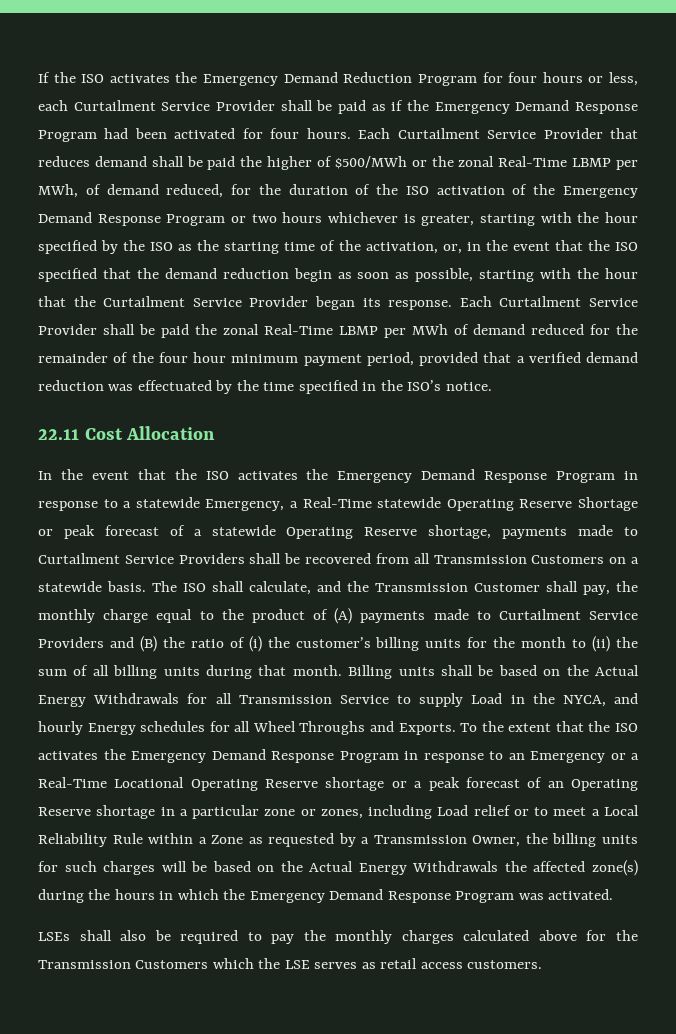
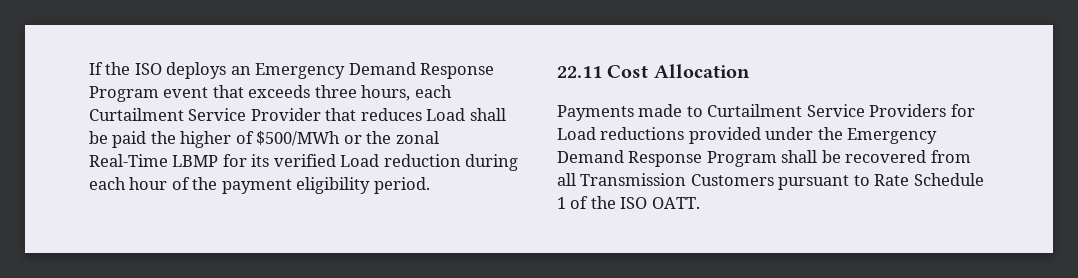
- If the ISO activates the Emergency Demand Reduction Program for four hours or less, each Curtailment Service Provider shall be paid as if the Emergency Demand Response Program had been activated for four hours. Each Curtailment Service Provider that reduces demand shall be paid the higher of $500/MWh or the zonal Real-Time LBMP per MWh, of demand reduced, for the duration of the ISO activation of the Emergency Demand Response Program or two hours whichever is greater, starting with the hour specified by the ISO as the starting time of the activation, or, in the event that the ISO specified that the demand reduction begin as soon as possible, starting with the hour that the Curtailment Service Provider began its response. Each Curtailment Service Provider shall be paid the zonal Real-Time LBMP per MWh of demand reduced for the remainder of the four hour minimum payment period, provided that a verified demand reduction was effectuated by the time specified in the ISO’s notice.
+ If the ISO deploys an Emergency Demand Response Program event that exceeds three hours, each Curtailment Service Provider that reduces Load shall be paid the higher of $500/MWh or the zonal Real-Time LBMP for its verified Load reduction during each hour of the payment eligibility period.
  22.11 Cost Allocation
- In the event that the ISO activates the Emergency Demand Response Program in response to a statewide Emergency, a Real-Time statewide Operating Reserve Shortage or peak forecast of a statewide Operating Reserve shortage, payments made to Curtailment Service Providers shall be recovered from all Transmission Customers on a statewide basis. The ISO shall calculate, and the Transmission Customer shall pay, the monthly charge equal to the product of (A) payments made to Curtailment Service Providers and (B) the ratio of (i) the customer’s billing units for the month to (ii) the sum of all billing units during that month. Billing units shall be based on the Actual Energy Withdrawals for all Transmission Service to supply Load in the NYCA, and hourly Energy schedules for all Wheel Throughs and Exports. To the extent that the ISO activates the Emergency Demand Response Program in response to an Emergency or a Real-Time Locational Operating Reserve shortage or a peak forecast of an Operating Reserve shortage in a particular zone or zones, including Load relief or to meet a Local Reliability Rule within a Zone as requested by a Transmission Owner, the billing units for such charges will be based on the Actual Energy Withdrawals the affected zone(s) during the hours in which the Emergency Demand Response Program was activated.
- LSEs shall also be required to pay the monthly charges calculated above for the Transmission Customers which the LSE serves as retail access customers.
+ Payments made to Curtailment Service Providers for Load reductions provided under the Emergency Demand Response Program shall be recovered from all Transmission Customers pursuant to Rate Schedule 1 of the ISO OATT.

